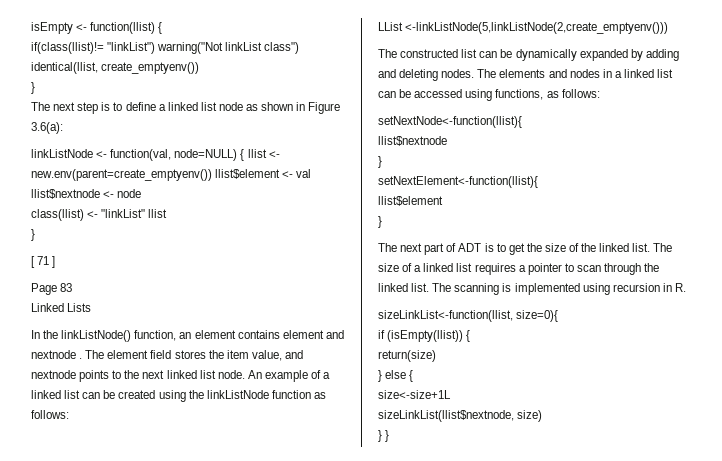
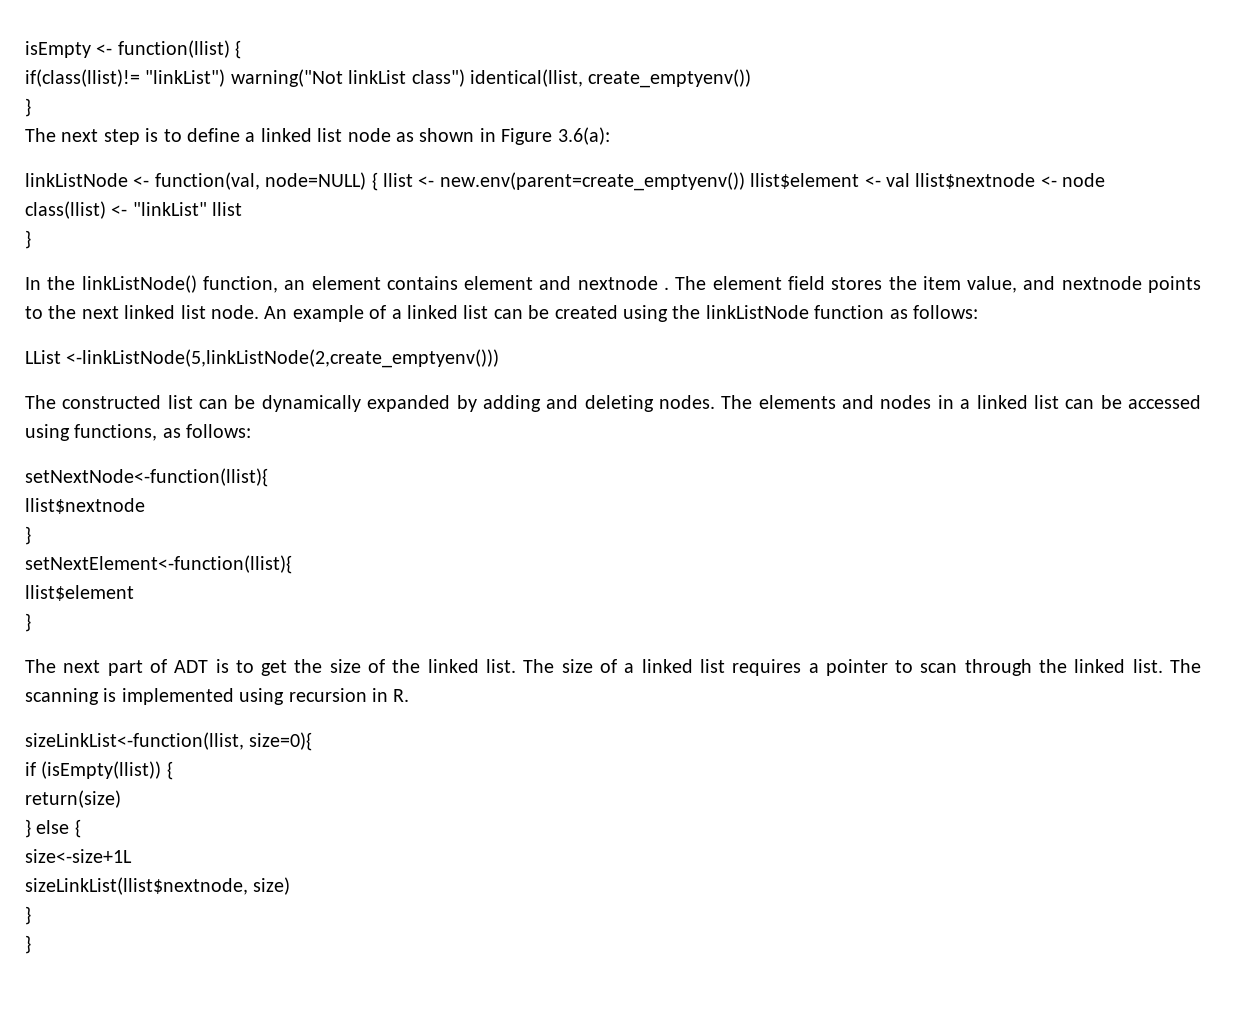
- [ 71 ]
- Page 83
- Linked Lists
  sizeLinkList(llist$nextnode, size)
- } }
+ }
+ }

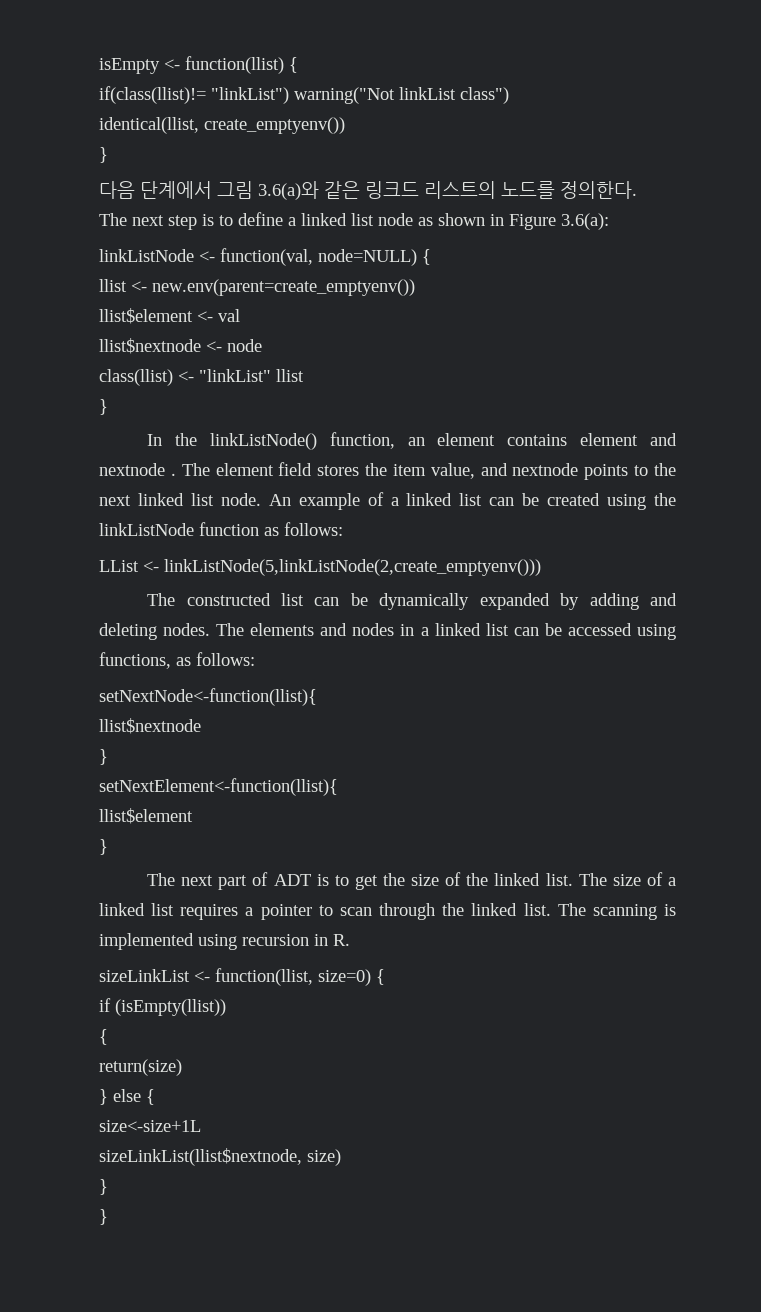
- if(class(llist)!= "linkList") warning("Not linkList class") identical(llist, create_emptyenv())
+ if(class(llist)!= "linkList") warning("Not linkList class")
+ identical(llist, create_emptyenv())
+ 다음 단계에서 그림 3.6(a)와 같은 링크드 리스트의 노드를 정의한다.
- linkListNode <- function(val, node=NULL) { llist <- new.env(parent=create_emptyenv()) llist$element <- val llist$nextnode <- node
+ linkListNode <- function(val, node=NULL) {
+ llist <- new.env(parent=create_emptyenv())
+ llist$element <- val
+ llist$nextnode <- node
- LList <-linkListNode(5,linkListNode(2,create_emptyenv()))
+ LList <- linkListNode(5,linkListNode(2,create_emptyenv()))
- sizeLinkList<-function(llist, size=0){
+ sizeLinkList <- function(llist, size=0) {
- if (isEmpty(llist)) {
+ if (isEmpty(llist))
+ {

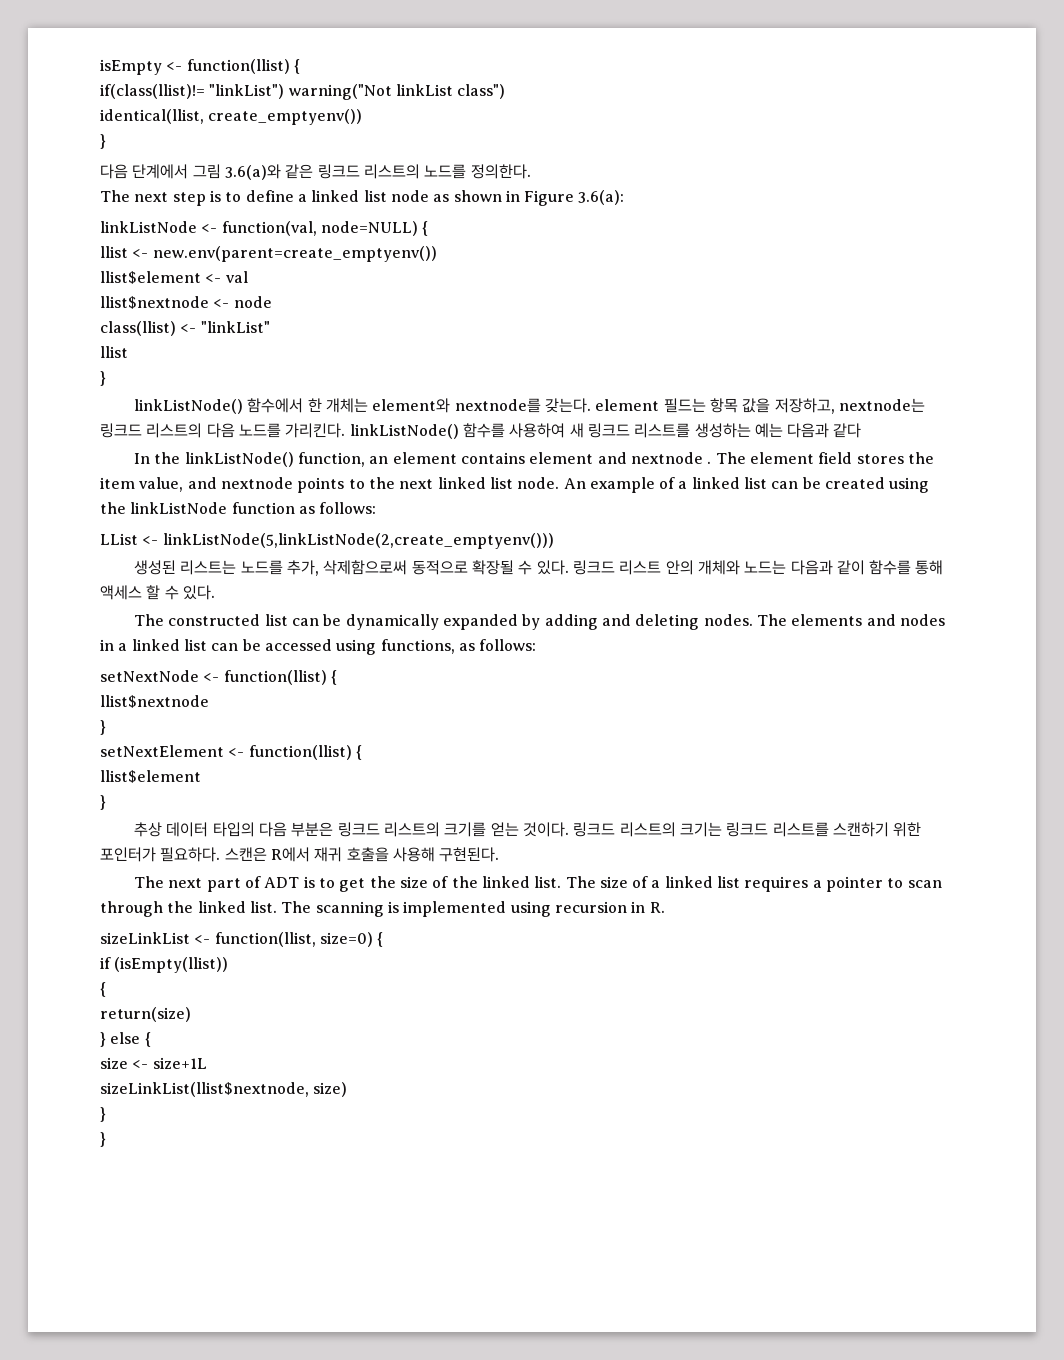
- class(llist) <- "linkList" llist
+ class(llist) <- "linkList"
+ llist
+ linkListNode() 함수에서 한 개체는 element와 nextnode를 갖는다. element 필드는 항목 값을 저장하고, nextnode는 링크드 리스트의 다음 노드를 가리킨다. linkListNode() 함수를 사용하여 새 링크드 리스트를 생성하는 예는 다음과 같다
+ 생성된 리스트는 노드를 추가, 삭제함으로써 동적으로 확장될 수 있다. 링크드 리스트 안의 개체와 노드는 다음과 같이 함수를 통해 액세스 할 수 있다.
- setNextNode<-function(llist){
+ setNextNode <- function(llist) {
  llist$nextnode
  }
- setNextElement<-function(llist){
+ setNextElement <- function(llist) {
  llist$element
  }
+ 추상 데이터 타입의 다음 부분은 링크드 리스트의 크기를 얻는 것이다. 링크드 리스트의 크기는 링크드 리스트를 스캔하기 위한 포인터가 필요하다. 스캔은 R에서 재귀 호출을 사용해 구현된다.
- size<-size+1L
+ size <- size+1L

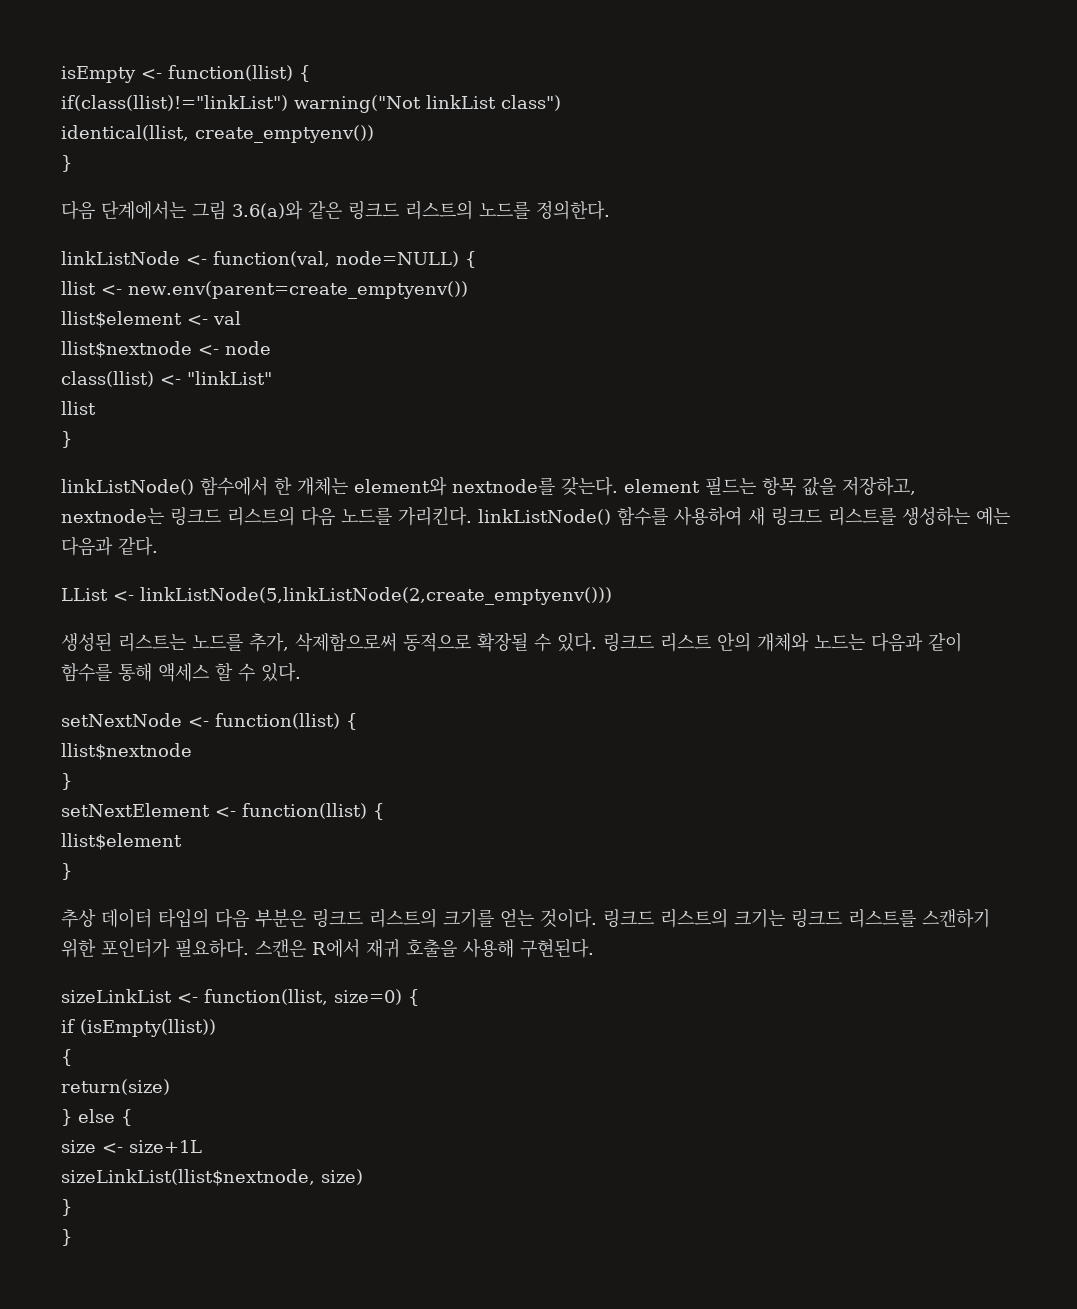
- if(class(llist)!= "linkList") warning("Not linkList class")
+ if(class(llist)!="linkList") warning("Not linkList class")
- 다음 단계에서 그림 3.6(a)와 같은 링크드 리스트의 노드를 정의한다.
+ 다음 단계에서는 그림 3.6(a)와 같은 링크드 리스트의 노드를 정의한다.
- The next step is to define a linked list node as shown in Figure 3.6(a):
- linkListNode() 함수에서 한 개체는 element와 nextnode를 갖는다. element 필드는 항목 값을 저장하고, nextnode는 링크드 리스트의 다음 노드를 가리킨다. linkListNode() 함수를 사용하여 새 링크드 리스트를 생성하는 예는 다음과 같다
- In the linkListNode() function, an element contains element and nextnode . The element field stores the item value, and nextnode points to the next linked list node. An example of a linked list can be created using the linkListNode function as follows:
+ linkListNode() 함수에서 한 개체는 element와 nextnode를 갖는다. element 필드는 항목 값을 저장하고, nextnode는 링크드 리스트의 다음 노드를 가리킨다. linkListNode() 함수를 사용하여 새 링크드 리스트를 생성하는 예는 다음과 같다.
- The constructed list can be dynamically expanded by adding and deleting nodes. The elements and nodes in a linked list can be accessed using functions, as follows:
- The next part of ADT is to get the size of the linked list. The size of a linked list requires a pointer to scan through the linked list. The scanning is implemented using recursion in R.

